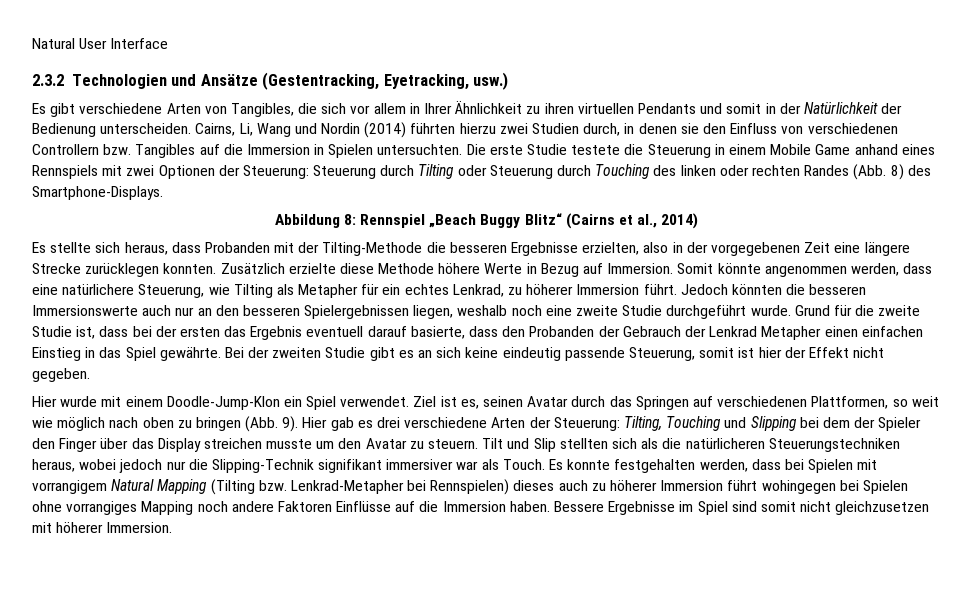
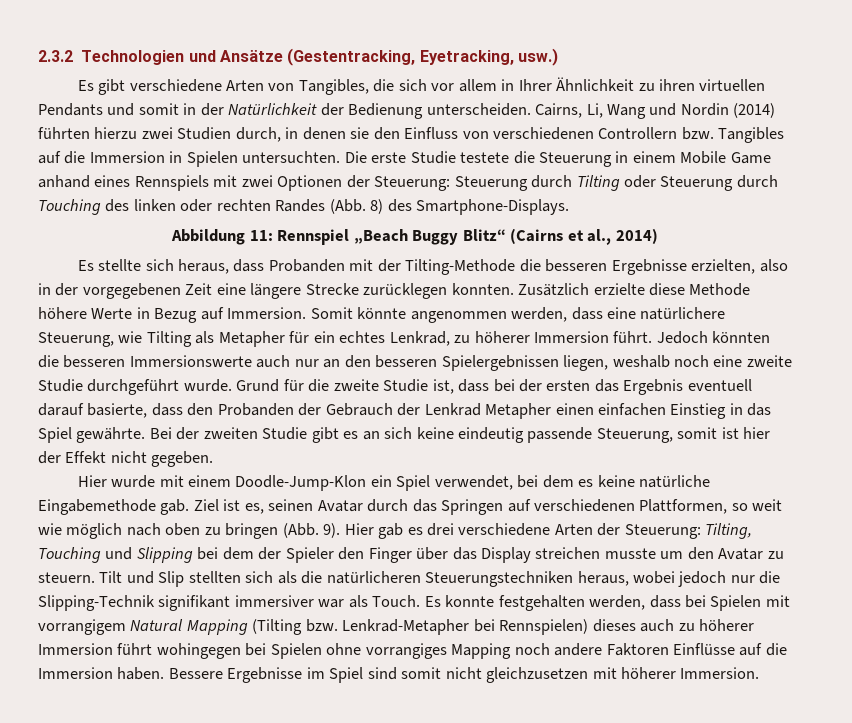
- Natural User Interface
- Abbildung 8: Rennspiel „Beach Buggy Blitz“ (Cairns et al., 2014)
+ Abbildung 11: Rennspiel „Beach Buggy Blitz“ (Cairns et al., 2014)
- Hier wurde mit einem Doodle-Jump-Klon ein Spiel verwendet.
+ Hier wurde mit einem Doodle-Jump-Klon ein Spiel verwendet, bei dem es keine natürliche Eingabemethode gab.

